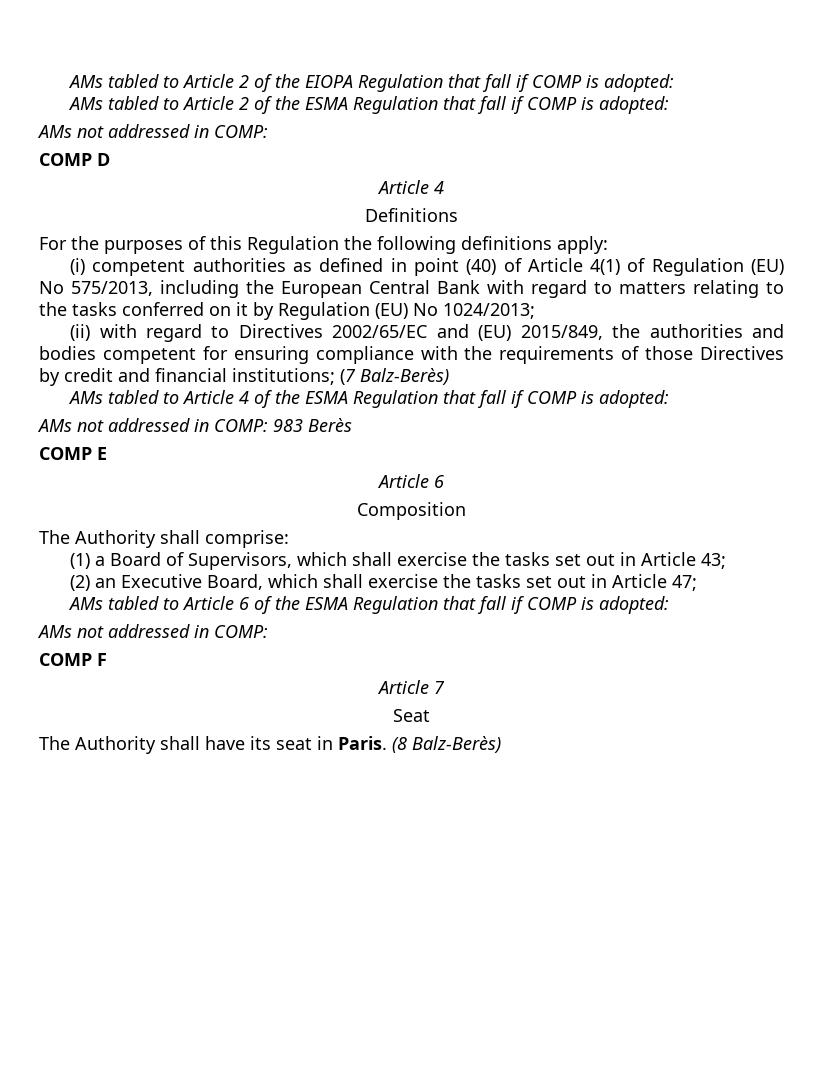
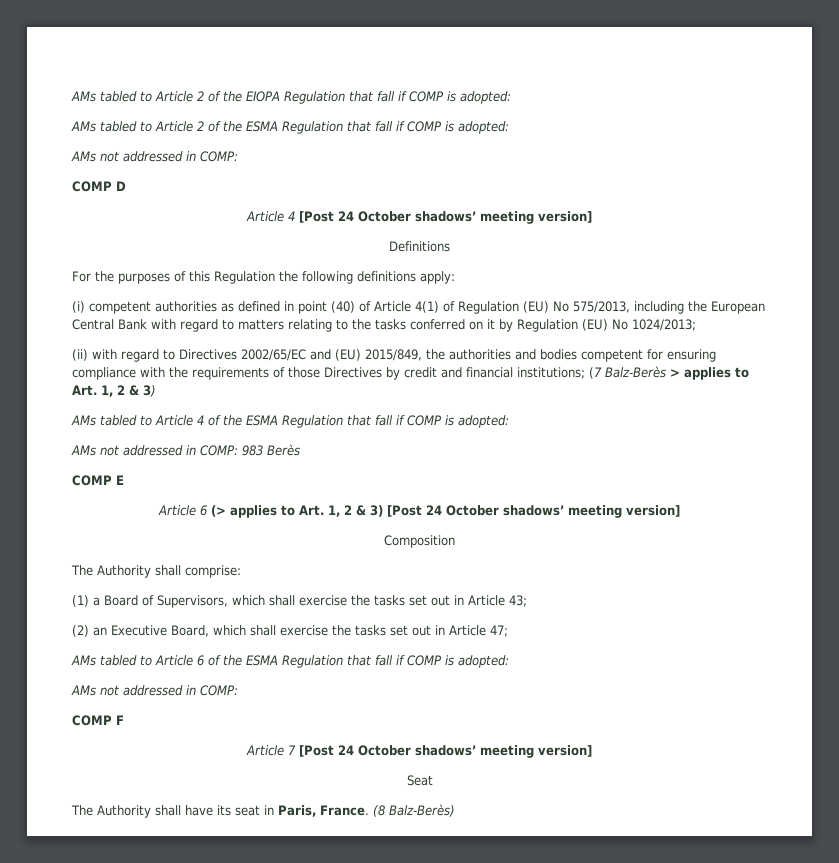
  COMP D
- Article 4
+ Article 4 [Post 24 October shadows’ meeting version]
- (ii) with regard to Directives 2002/65/EC and (EU) 2015/849, the authorities and bodies competent for ensuring compliance with the requirements of those Directives by credit and financial institutions; (7 Balz-Berès)
+ (ii) with regard to Directives 2002/65/EC and (EU) 2015/849, the authorities and bodies competent for ensuring compliance with the requirements of those Directives by credit and financial institutions; (7 Balz-Berès > applies to Art. 1, 2 & 3)
  COMP E
- Article 6
+ Article 6 (> applies to Art. 1, 2 & 3) [Post 24 October shadows’ meeting version]
- Article 7
+ Article 7 [Post 24 October shadows’ meeting version]
- The Authority shall have its seat in Paris.
+ The Authority shall have its seat in Paris, France.

